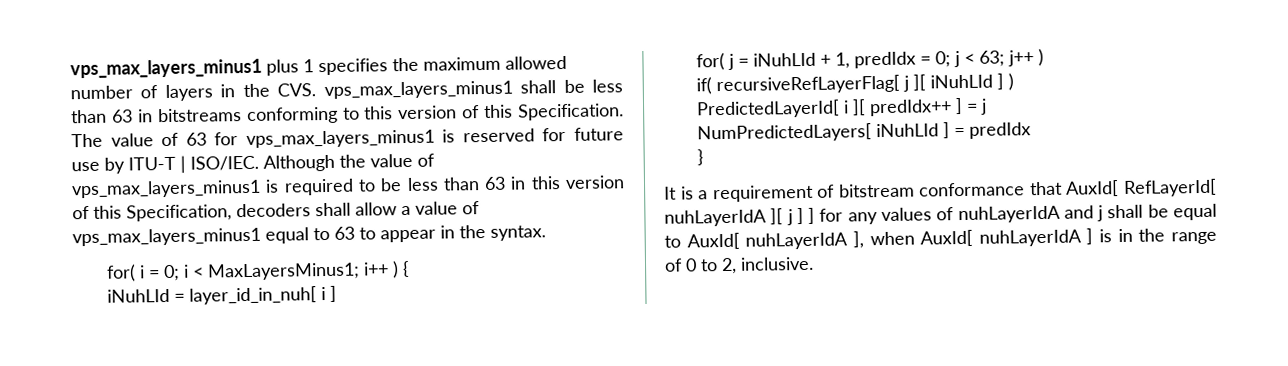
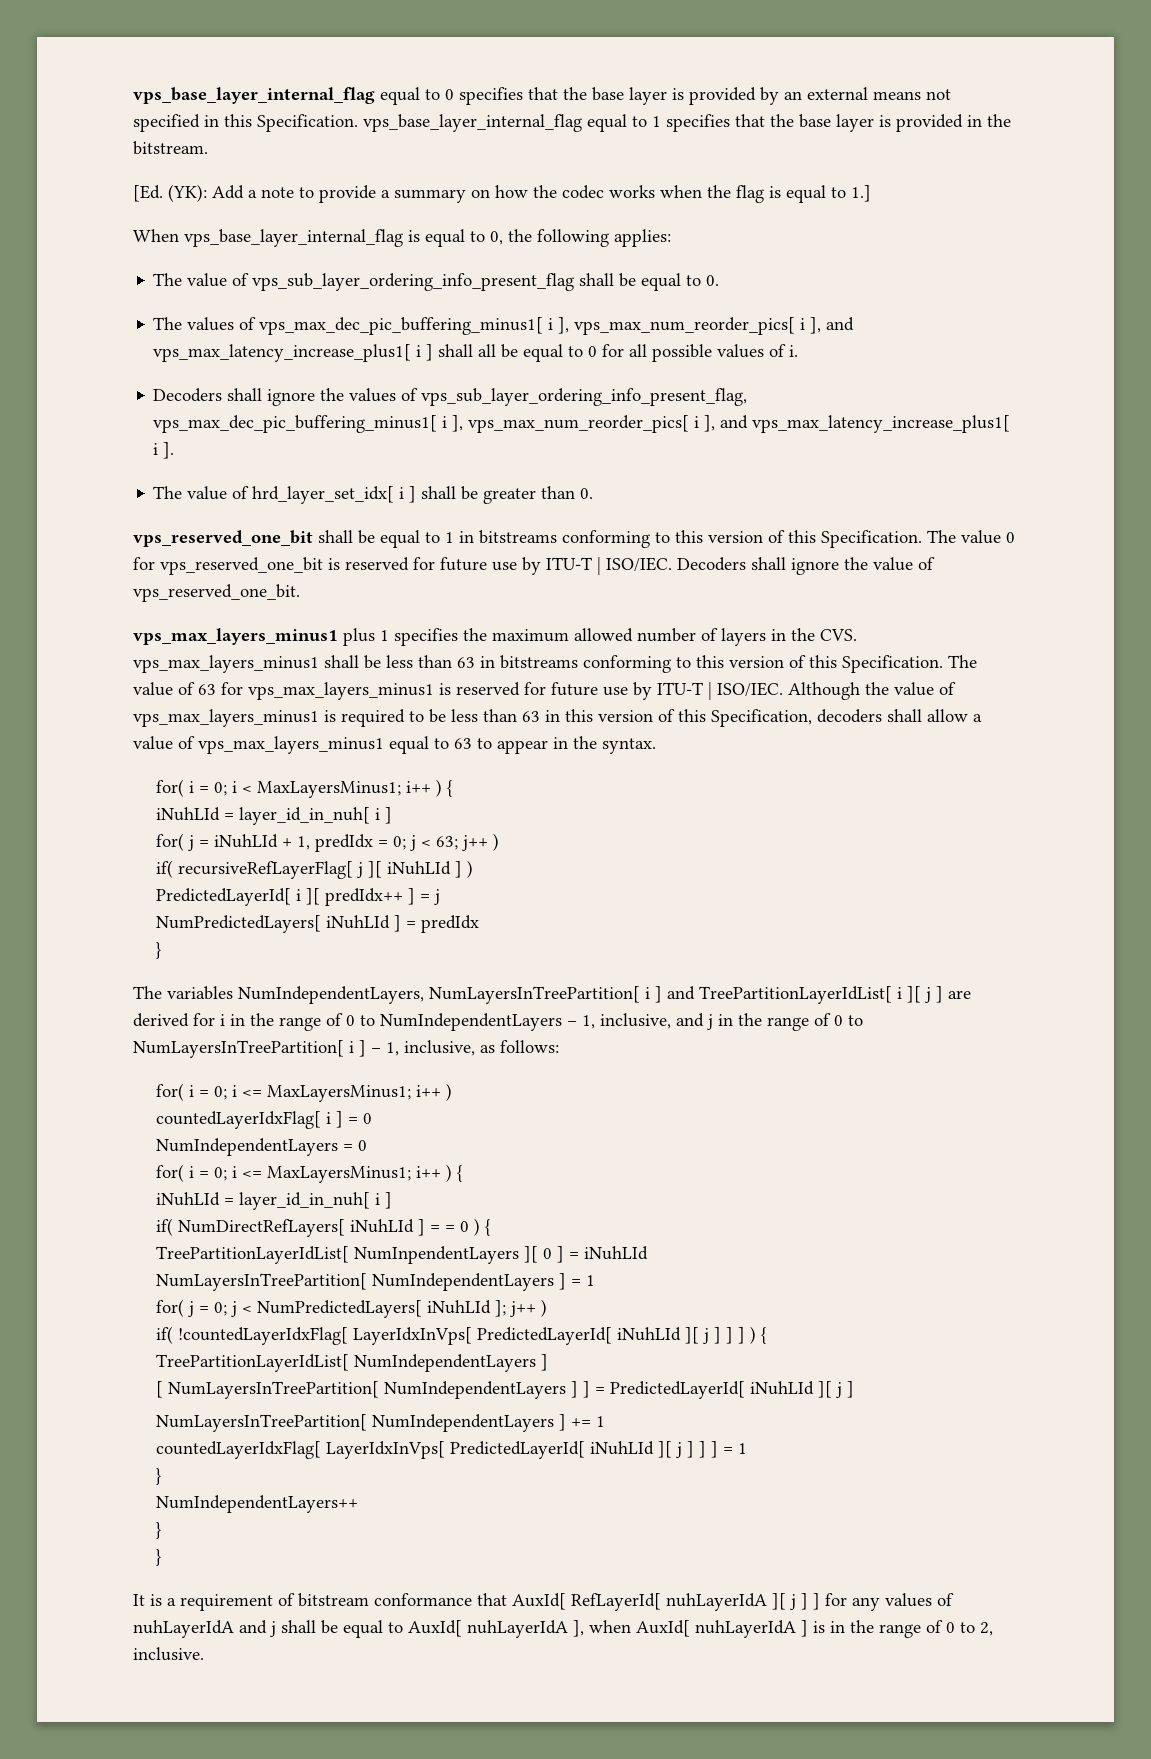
+ vps_base_layer_internal_flag equal to 0 specifies that the base layer is provided by an external means not specified in this Specification. vps_base_layer_internal_flag equal to 1 specifies that the base layer is provided in the bitstream.
+ [Ed. (YK): Add a note to provide a summary on how the codec works when the flag is equal to 1.]
+ When vps_base_layer_internal_flag is equal to 0, the following applies:
+ The value of vps_sub_layer_ordering_info_present_flag shall be equal to 0.
+ The values of vps_max_dec_pic_buffering_minus1[ i ], vps_max_num_reorder_pics[ i ], and vps_max_latency_increase_plus1[ i ] shall all be equal to 0 for all possible values of i.
+ Decoders shall ignore the values of vps_sub_layer_ordering_info_present_flag, vps_max_dec_pic_buffering_minus1[ i ], vps_max_num_reorder_pics[ i ], and vps_max_latency_increase_plus1[ i ].
+ The value of hrd_layer_set_idx[ i ] shall be greater than 0.
+ vps_reserved_one_bit shall be equal to 1 in bitstreams conforming to this version of this Specification. The value 0 for vps_reserved_one_bit is reserved for future use by ITU-T | ISO/IEC. Decoders shall ignore the value of vps_reserved_one_bit.
+ The variables NumIndependentLayers, NumLayersInTreePartition[ i ] and TreePartitionLayerIdList[ i ][ j ] are derived for i in the range of 0 to NumIndependentLayers – 1, inclusive, and j in the range of 0 to NumLayersInTreePartition[ i ] – 1, inclusive, as follows:
+ for( i = 0; i <= MaxLayersMinus1; i++ )
+ countedLayerIdxFlag[ i ] = 0
+ NumIndependentLayers = 0
+ for( i = 0; i <= MaxLayersMinus1; i++ ) {
+ iNuhLId = layer_id_in_nuh[ i ]
+ if( NumDirectRefLayers[ iNuhLId ] = = 0 ) {
+ TreePartitionLayerIdList[ NumInpendentLayers ][ 0 ] = iNuhLId
+ NumLayersInTreePartition[ NumIndependentLayers ] = 1
+ for( j = 0; j < NumPredictedLayers[ iNuhLId ]; j++ )
+ if( !countedLayerIdxFlag[ LayerIdxInVps[ PredictedLayerId[ iNuhLId ][ j ] ] ] ) {
+ TreePartitionLayerIdList[ NumIndependentLayers ]
+ [ NumLayersInTreePartition[ NumIndependentLayers ] ] = PredictedLayerId[ iNuhLId ][ j ]
+ NumLayersInTreePartition[ NumIndependentLayers ] += 1
+ countedLayerIdxFlag[ LayerIdxInVps[ PredictedLayerId[ iNuhLId ][ j ] ] ] = 1
+ }
+ NumIndependentLayers++
+ }
+ }

